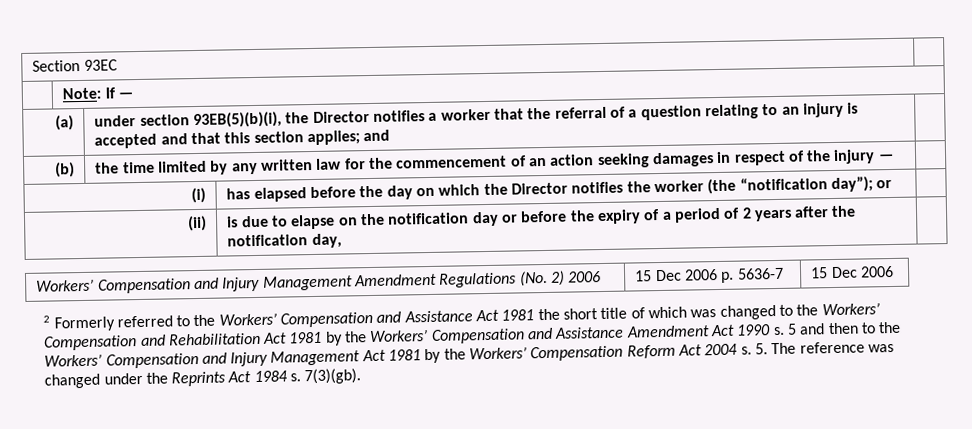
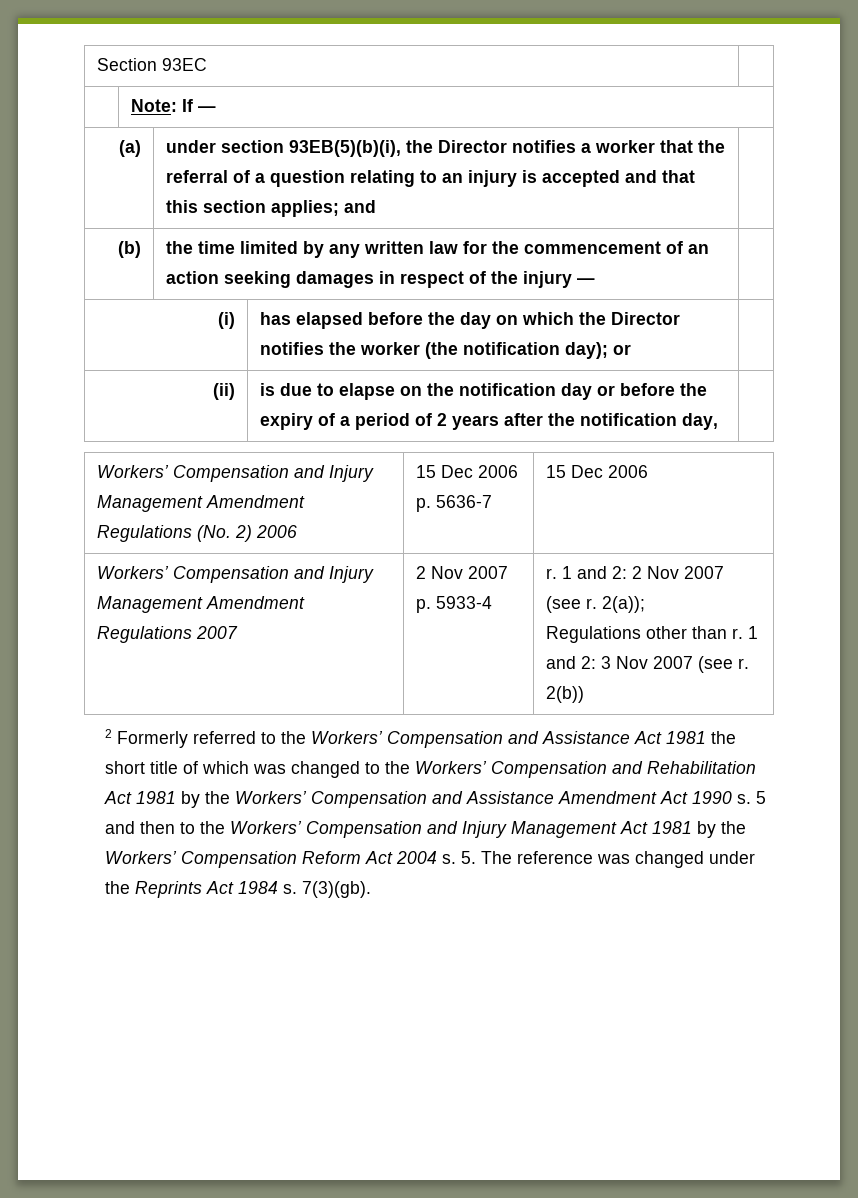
- (i) | has elapsed before the day on which the Director notifies the worker (the “notification day”); or |
+ (i) | has elapsed before the day on which the Director notifies the worker (the notification day); or |
+ Workers’ Compensation and Injury Management Amendment Regulations 2007 | 2 Nov 2007 p. 5933-4 | r. 1 and 2: 2 Nov 2007 (see r. 2(a));
+ Regulations other than r. 1 and 2: 3 Nov 2007 (see r. 2(b))

